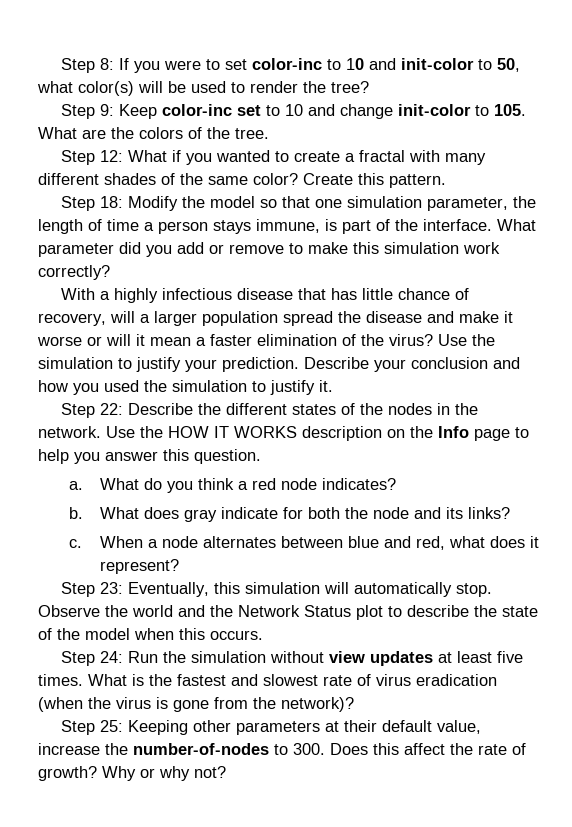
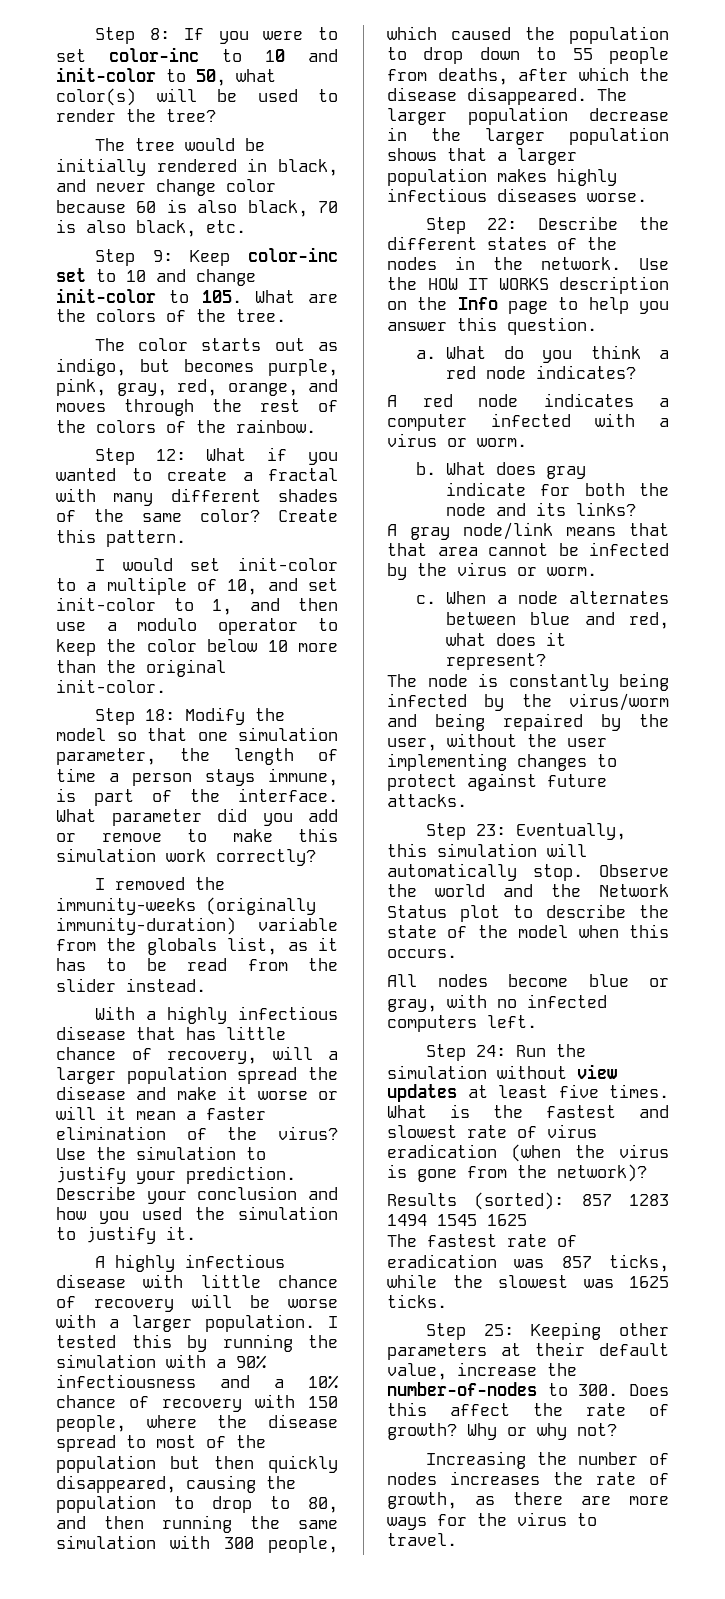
+ The tree would be initially rendered in black, and never change color because 60 is also black, 70 is also black, etc.
+ The color starts out as indigo, but becomes purple, pink, gray, red, orange, and moves through the rest of the colors of the rainbow.
+ I would set init-color to a multiple of 10, and set init-color to 1, and then use a modulo operator to keep the color below 10 more than the original init-color.
+ I removed the immunity-weeks (originally immunity-duration) variable from the globals list, as it has to be read from the slider instead.
+ A highly infectious disease with little chance of recovery will be worse with a larger population. I tested this by running the simulation with a 90% infectiousness and a 10% chance of recovery with 150 people, where the disease spread to most of the population but then quickly disappeared, causing the population to drop to 80, and then running the same simulation with 300 people, which caused the population to drop down to 55 people from deaths, after which the disease disappeared. The larger population decrease in the larger population shows that a larger population makes highly infectious diseases worse.
+ A red node indicates a computer infected with a virus or worm.
+ A gray node/link means that that area cannot be infected by the virus or worm.
+ The node is constantly being infected by the virus/worm and being repaired by the user, without the user implementing changes to protect against future attacks.
+ All nodes become blue or gray, with no infected computers left.
+ Results (sorted): 857 1283 1494 1545 1625
+ The fastest rate of eradication was 857 ticks, while the slowest was 1625 ticks.
+ Increasing the number of nodes increases the rate of growth, as there are more ways for the virus to travel.

